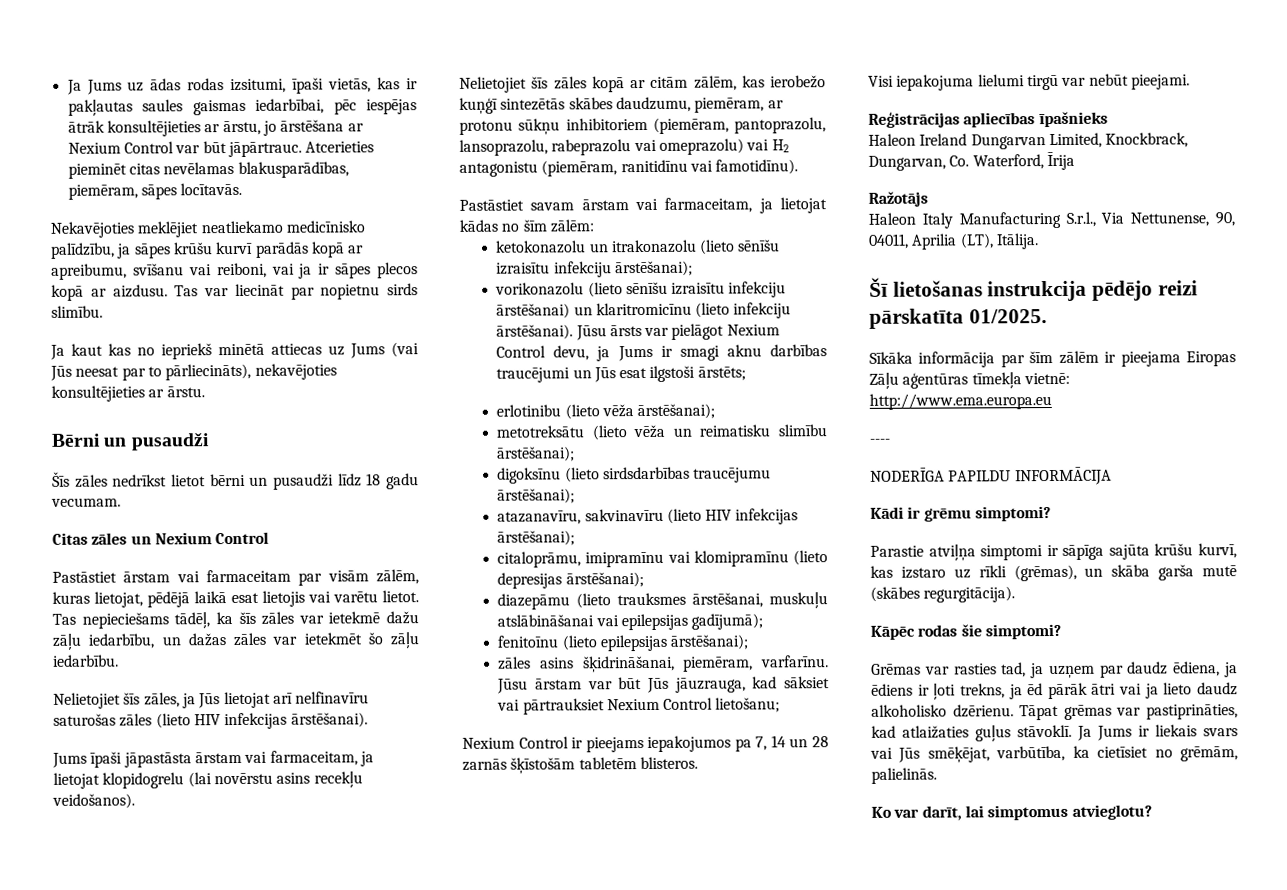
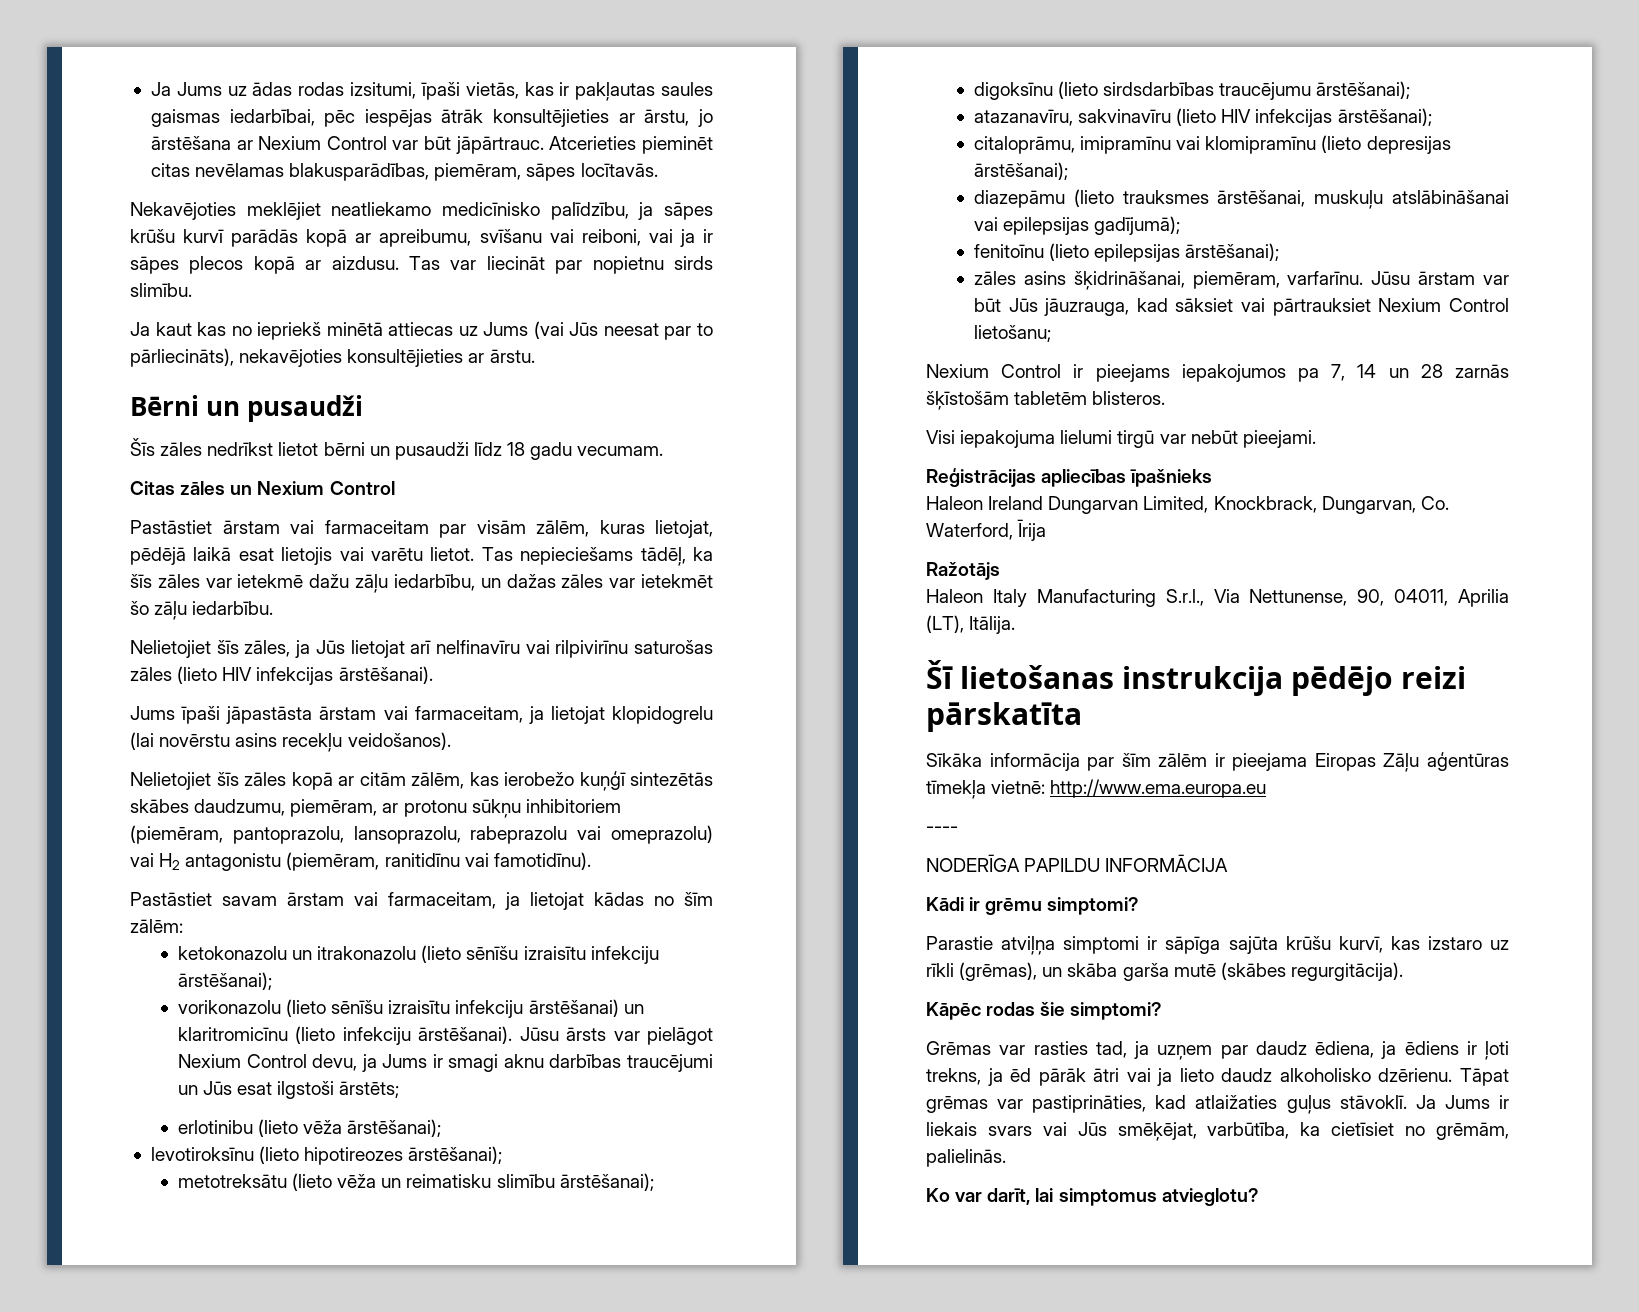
- Nelietojiet šīs zāles, ja Jūs lietojat arī nelfinavīru saturošas zāles (lieto HIV infekcijas ārstēšanai).
+ Nelietojiet šīs zāles, ja Jūs lietojat arī nelfinavīru vai rilpivirīnu saturošas zāles (lieto HIV infekcijas ārstēšanai).
+ levotiroksīnu (lieto hipotireozes ārstēšanai);
- Šī lietošanas instrukcija pēdējo reizi pārskatīta 01/2025.
+ Šī lietošanas instrukcija pēdējo reizi pārskatīta

